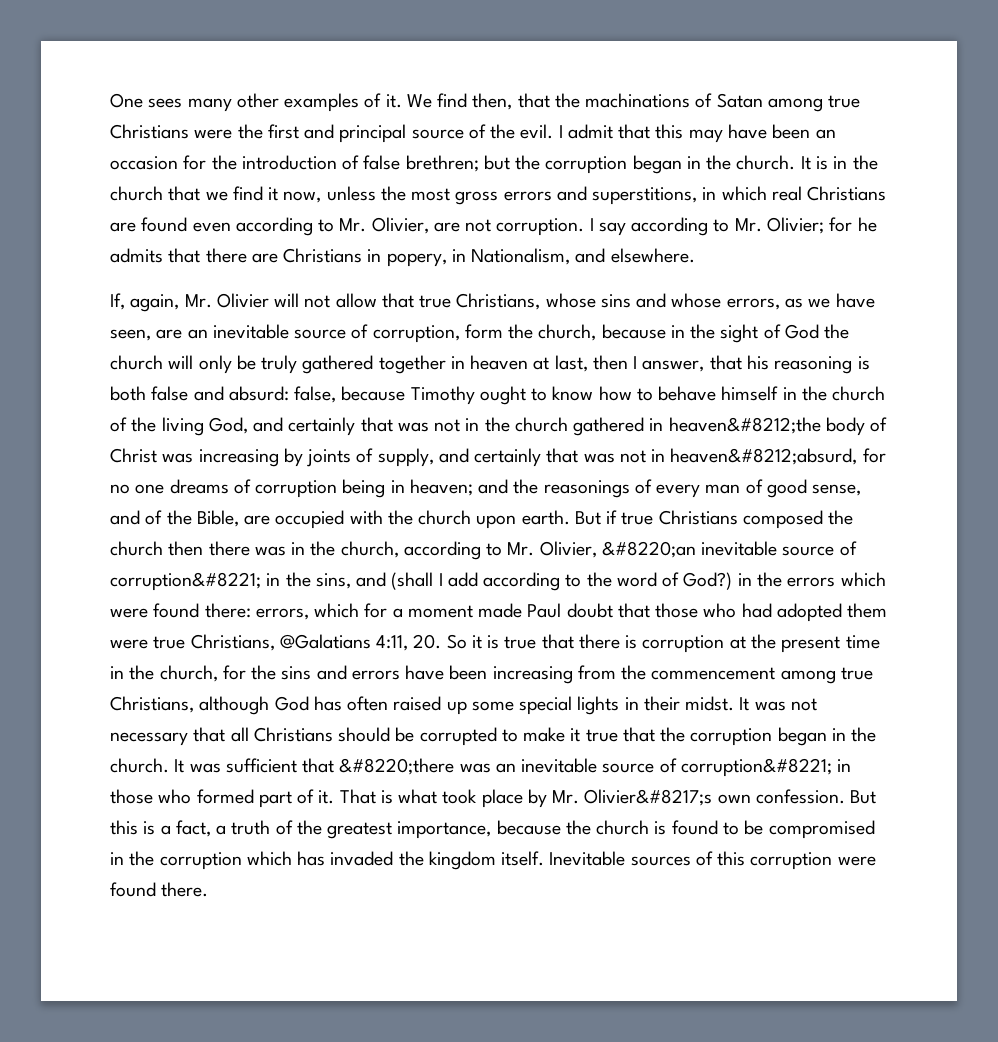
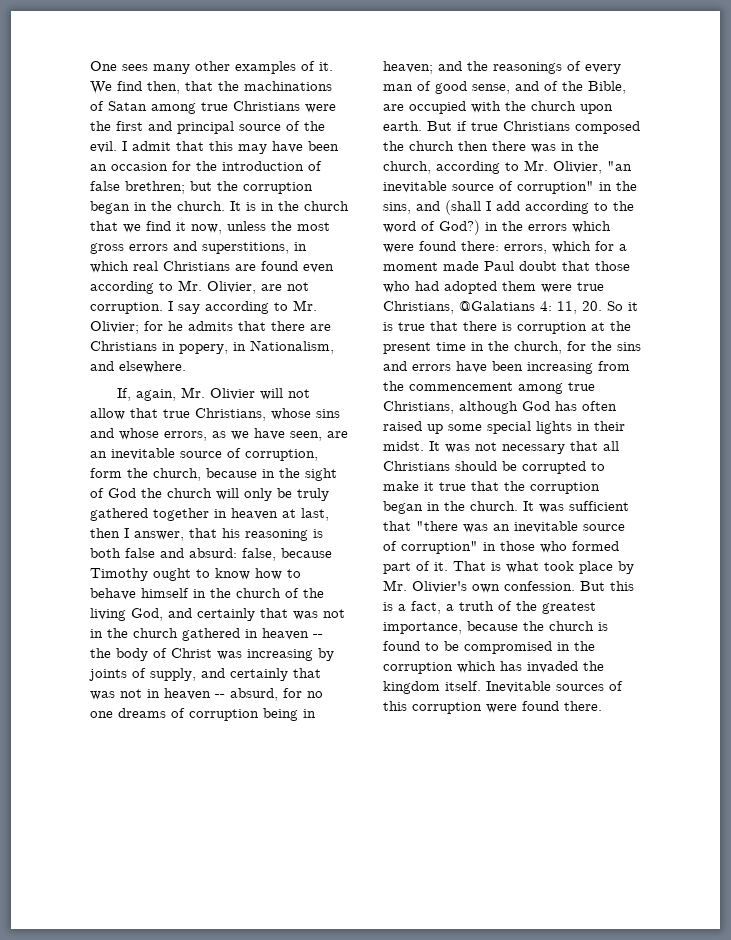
- false, because Timothy ought to know how to behave himself in the church of the living God, and certainly that was not in the church gathered in heaven&#8212;the body of Christ was increasing by joints of supply, and certainly that was not in heaven&#8212;absurd, for no one dreams of corruption being in heaven;
+ false, because Timothy ought to know how to behave himself in the church of the living God, and certainly that was not in the church gathered in heaven -- the body of Christ was increasing by joints of supply, and certainly that was not in heaven -- absurd, for no one dreams of corruption being in heaven;
- But if true Christians composed the church then there was in the church, according to Mr. Olivier, &#8220;an inevitable source of corruption&#8221; in the sins, and (shall I add according to the word of God?) in the errors which were found there:
+ But if true Christians composed the church then there was in the church, according to Mr. Olivier, "an inevitable source of corruption" in the sins, and (shall I add according to the word of God?) in the errors which were found there:
- errors, which for a moment made Paul doubt that those who had adopted them were true Christians, @Galatians 4:11, 20. So it is true that there is corruption at the present time in the church, for the sins and errors have been increasing from the commencement among true Christians, although God has often raised up some special lights in their midst.
+ errors, which for a moment made Paul doubt that those who had adopted them were true Christians, @Galatians 4: 11, 20. So it is true that there is corruption at the present time in the church, for the sins and errors have been increasing from the commencement among true Christians, although God has often raised up some special lights in their midst.
- It was sufficient that &#8220;there was an inevitable source of corruption&#8221; in those who formed part of it.
+ It was sufficient that "there was an inevitable source of corruption" in those who formed part of it.
- That is what took place by Mr. Olivier&#8217;s own confession.
+ That is what took place by Mr. Olivier's own confession.

